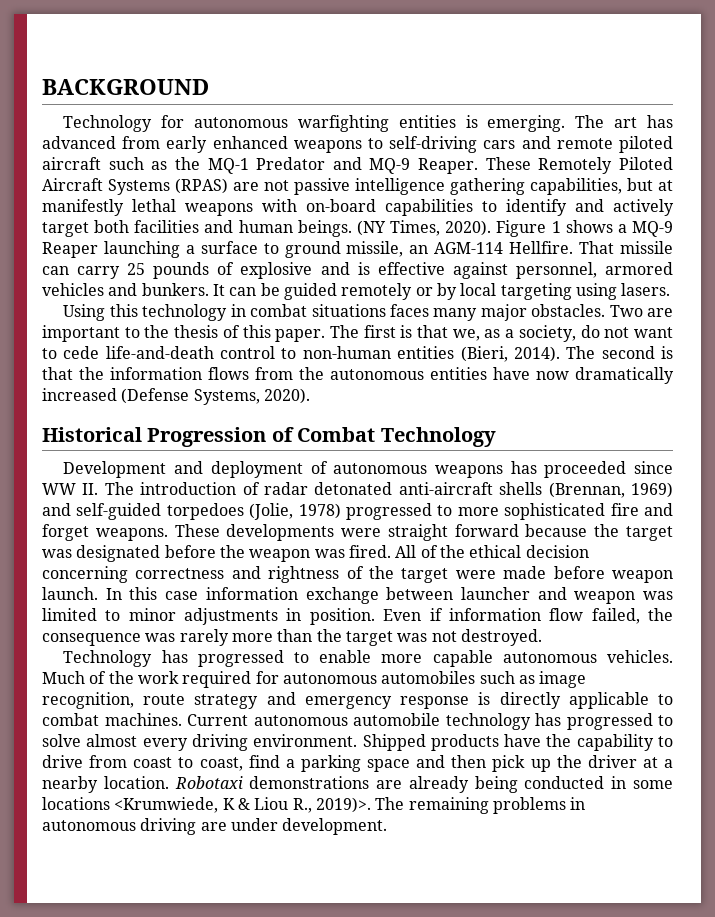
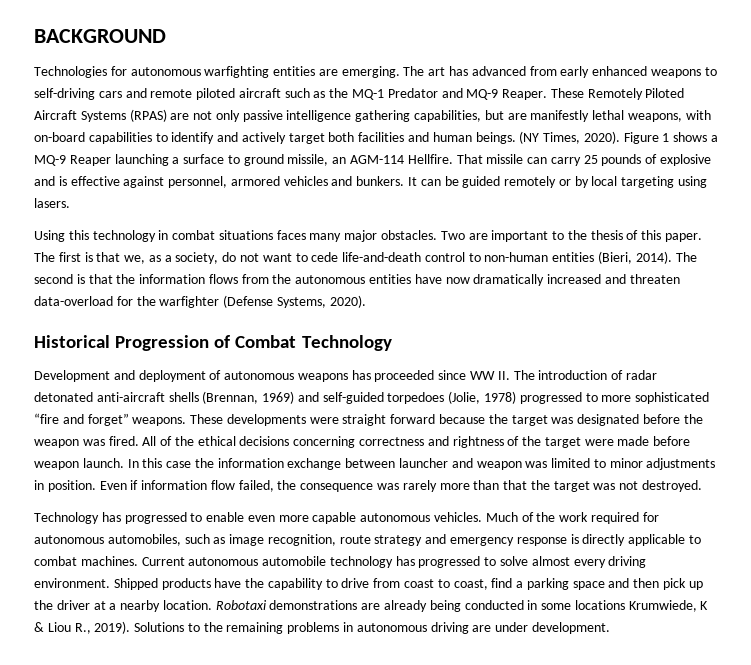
- Technology for autonomous warfighting entities is emerging.
+ Technologies for autonomous warfighting entities are emerging.
- These Remotely Piloted Aircraft Systems (RPAS) are not passive intelligence gathering capabilities, but at manifestly lethal weapons with on-board capabilities to identify and actively target both facilities and human beings.
+ These Remotely Piloted Aircraft Systems (RPAS) are not only passive intelligence gathering capabilities, but are manifestly lethal weapons, with on-board capabilities to identify and actively target both facilities and human beings.
- The second is that the information flows from the autonomous entities have now dramatically increased (Defense Systems, 2020).
+ The second is that the information flows from the autonomous entities have now dramatically increased and threaten data-overload for the warfighter (Defense Systems, 2020).
- Development and deployment of autonomous weapons has proceeded since WW II. The introduction of radar detonated anti-aircraft shells (Brennan, 1969) and self-guided torpedoes (Jolie, 1978) progressed to more sophisticated fire and forget weapons.
+ Development and deployment of autonomous weapons has proceeded since WW II. The introduction of radar detonated anti-aircraft shells (Brennan, 1969) and self-guided torpedoes (Jolie, 1978) progressed to more sophisticated “fire and forget” weapons.
- All of the ethical decision concerning correctness and rightness of the target were made before weapon launch.
+ All of the ethical decisions concerning correctness and rightness of the target were made before weapon launch.
- In this case information exchange between launcher and weapon was limited to minor adjustments in position.
+ In this case the information exchange between launcher and weapon was limited to minor adjustments in position.
- Even if information flow failed, the consequence was rarely more than the target was not destroyed.
+ Even if information flow failed, the consequence was rarely more than that the target was not destroyed.
- Technology has progressed to enable more capable autonomous vehicles.
+ Technology has progressed to enable even more capable autonomous vehicles.
- Much of the work required for autonomous automobiles such as image recognition, route strategy and emergency response is directly applicable to combat machines.
+ Much of the work required for autonomous automobiles, such as image recognition, route strategy and emergency response is directly applicable to combat machines.
- Robotaxi demonstrations are already being conducted in some locations <Krumwiede, K & Liou R., 2019)>. The remaining problems in autonomous driving are under development.
+ Robotaxi demonstrations are already being conducted in some locations Krumwiede, K & Liou R., 2019). Solutions to the remaining problems in autonomous driving are under development.

